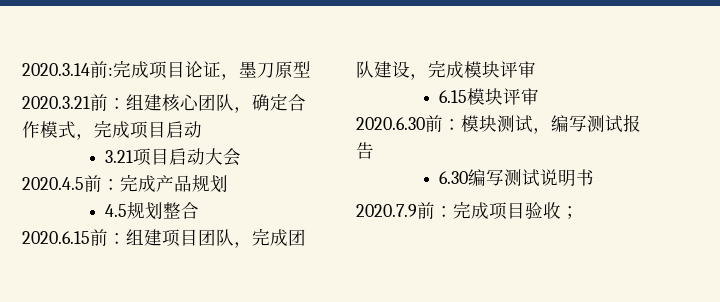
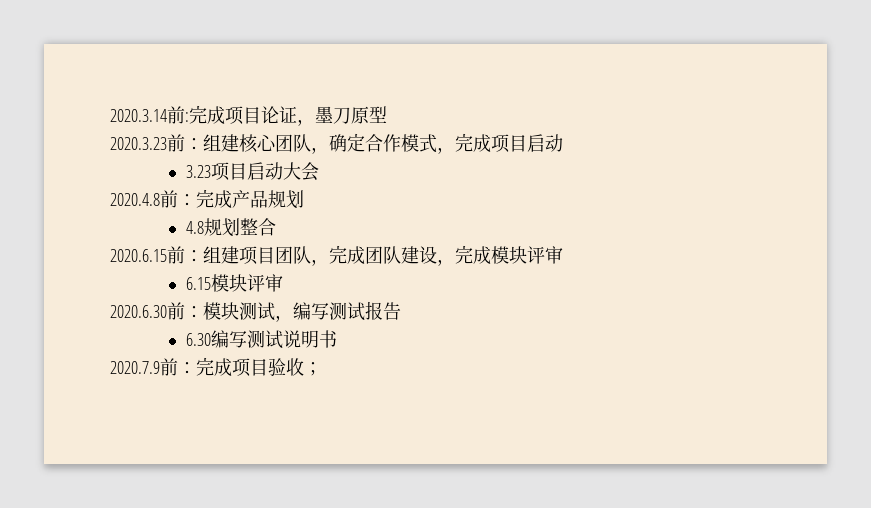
- 2020.3.21前：组建核心团队，确定合作模式，完成项目启动
+ 2020.3.23前：组建核心团队，确定合作模式，完成项目启动
- 3.21项目启动大会
+ 3.23项目启动大会
- 2020.4.5前：完成产品规划
+ 2020.4.8前：完成产品规划
- 4.5规划整合
+ 4.8规划整合

